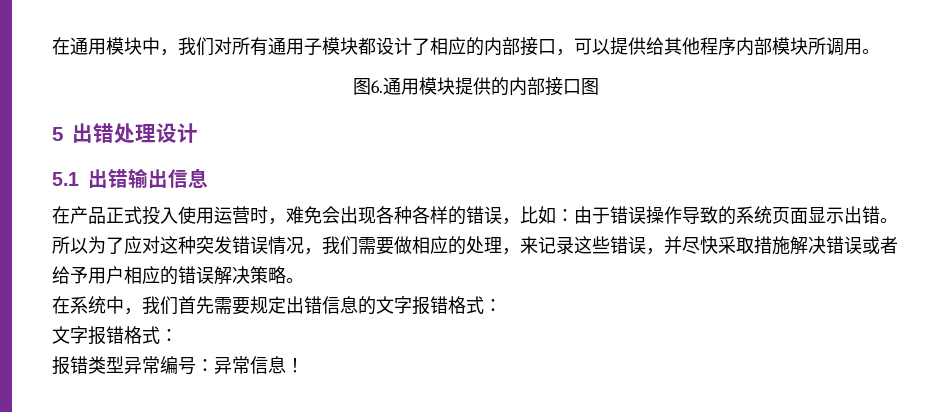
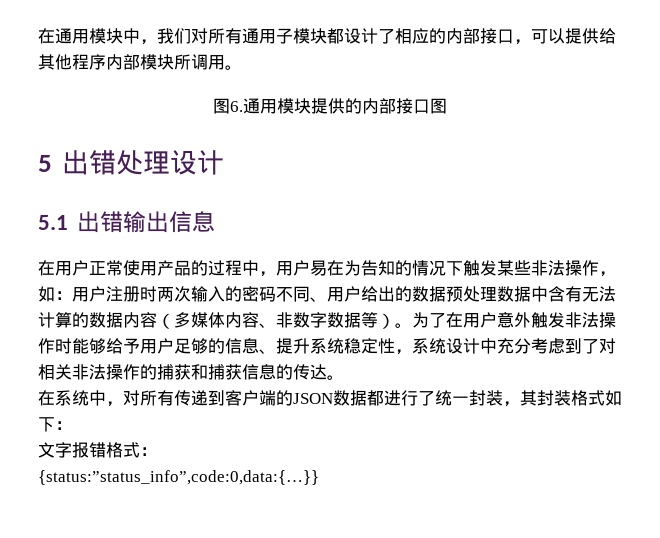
- 在产品正式投入使用运营时，难免会出现各种各样的错误，比如：由于错误操作导致的系统页面显示出错。所以为了应对这种突发错误情况，我们需要做相应的处理，来记录这些错误，并尽快采取措施解决错误或者给予用户相应的错误解决策略。
- 在系统中，我们首先需要规定出错信息的文字报错格式：
+ 在用户正常使用产品的过程中，用户易在为告知的情况下触发某些非法操作，如：用户注册时两次输入的密码不同、用户给出的数据预处理数据中含有无法计算的数据内容（多媒体内容、非数字数据等）。为了在用户意外触发非法操作时能够给予用户足够的信息、提升系统稳定性，系统设计中充分考虑到了对相关非法操作的捕获和捕获信息的传达。
+ 在系统中，对所有传递到客户端的JSON数据都进行了统一封装，其封装格式如下：
  文字报错格式：
- 报错类型异常编号：异常信息！
+ {status:”status_info”,code:0,data:{…}}

